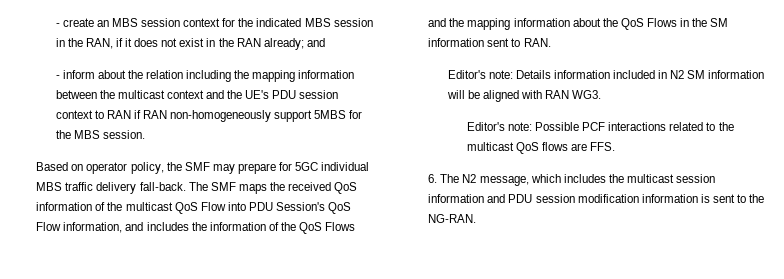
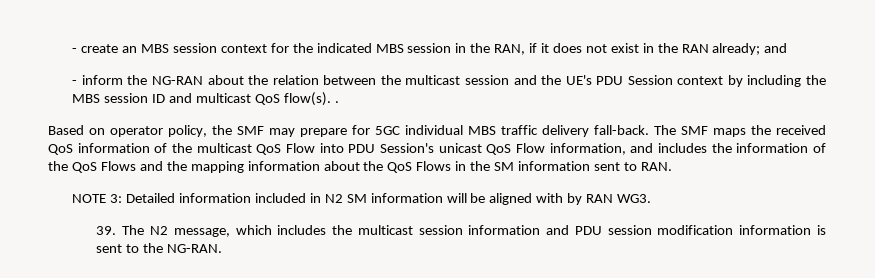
- - inform about the relation including the mapping information between the multicast context and the UE's PDU session context to RAN if RAN non-homogeneously support 5MBS for the MBS session.
+ - inform the NG-RAN about the relation between the multicast session and the UE's PDU Session context by including the MBS session ID and multicast QoS flow(s). .
- The SMF maps the received QoS information of the multicast QoS Flow into PDU Session's QoS Flow information, and includes the information of the QoS Flows and the mapping information about the QoS Flows in the SM information sent to RAN.
+ The SMF maps the received QoS information of the multicast QoS Flow into PDU Session's unicast QoS Flow information, and includes the information of the QoS Flows and the mapping information about the QoS Flows in the SM information sent to RAN.
- Editor's note: Details information included in N2 SM information will be aligned with RAN WG3.
+ NOTE 3: Detailed information included in N2 SM information will be aligned with by RAN WG3.
- Editor's note: Possible PCF interactions related to the multicast QoS flows are FFS.
- 6. The N2 message, which includes the multicast session information and PDU session modification information is sent to the NG-RAN.
+ 39. The N2 message, which includes the multicast session information and PDU session modification information is sent to the NG-RAN.

